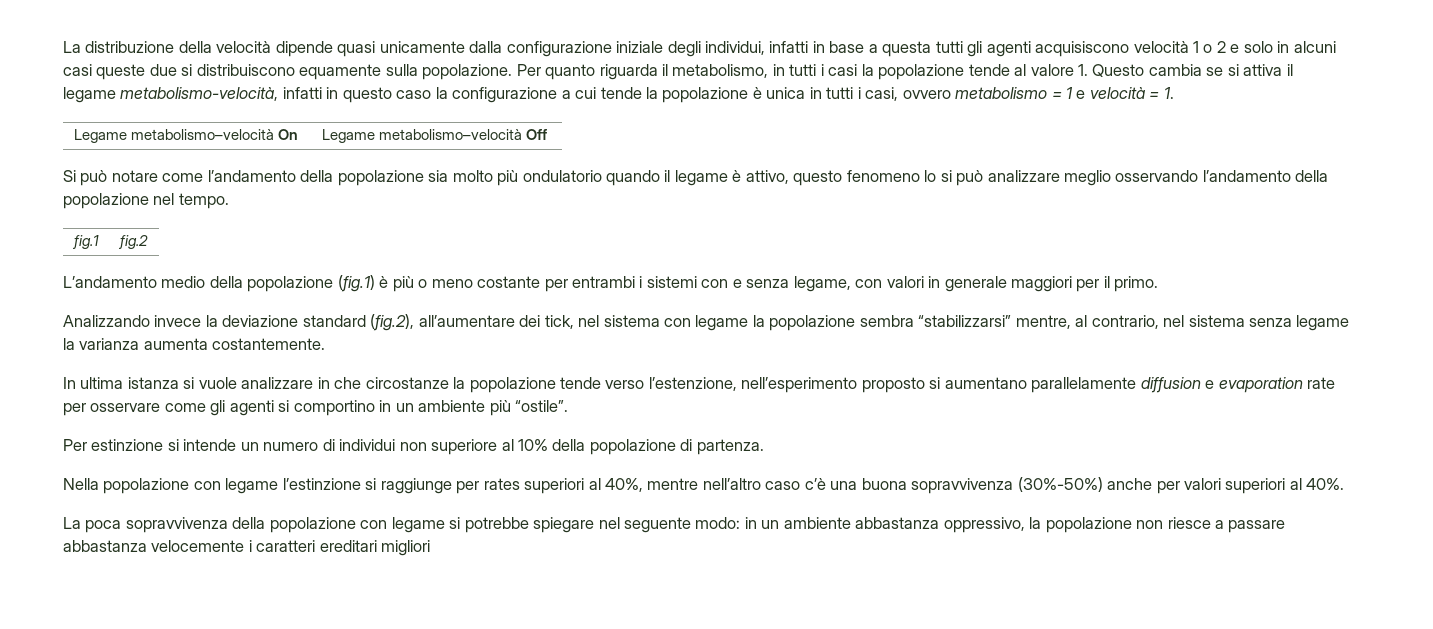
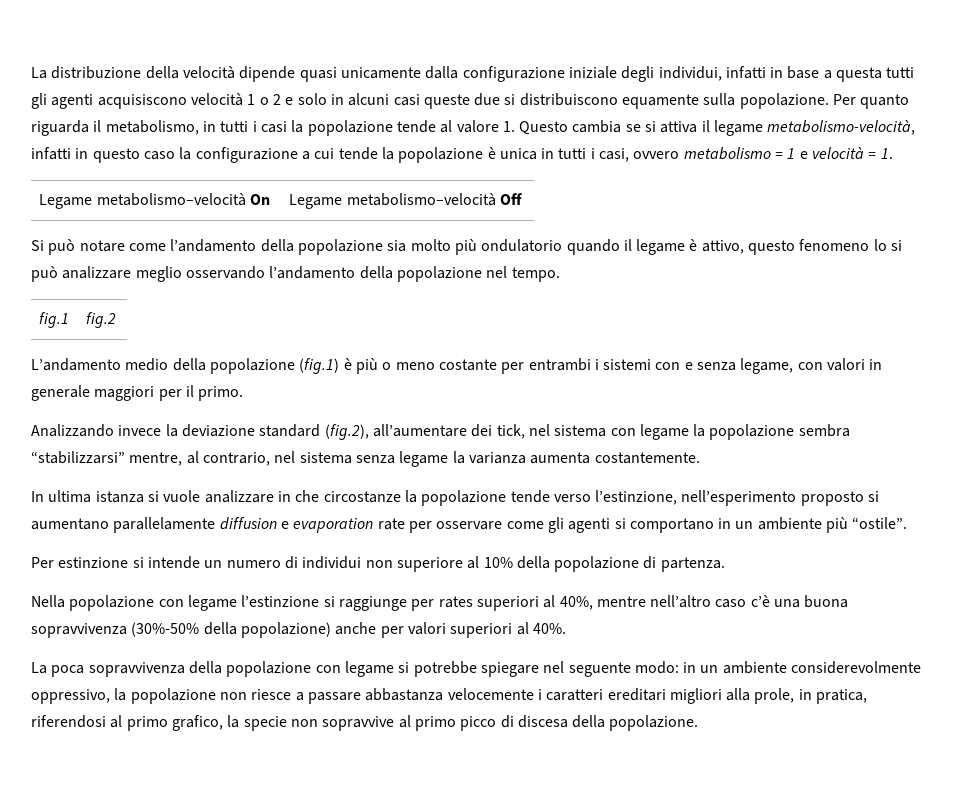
- In ultima istanza si vuole analizzare in che circostanze la popolazione tende verso l’estenzione, nell’esperimento proposto si aumentano parallelamente diffusion e evaporation rate per osservare come gli agenti si comportino in un ambiente più “ostile”.
+ In ultima istanza si vuole analizzare in che circostanze la popolazione tende verso l’estinzione, nell’esperimento proposto si aumentano parallelamente diffusion e evaporation rate per osservare come gli agenti si comportano in un ambiente più “ostile”.
- Nella popolazione con legame l’estinzione si raggiunge per rates superiori al 40%, mentre nell’altro caso c’è una buona sopravvivenza (30%-50%) anche per valori superiori al 40%.
+ Nella popolazione con legame l’estinzione si raggiunge per rates superiori al 40%, mentre nell’altro caso c’è una buona sopravvivenza (30%-50% della popolazione) anche per valori superiori al 40%.
- La poca sopravvivenza della popolazione con legame si potrebbe spiegare nel seguente modo: in un ambiente abbastanza oppressivo, la popolazione non riesce a passare abbastanza velocemente i caratteri ereditari migliori
+ La poca sopravvivenza della popolazione con legame si potrebbe spiegare nel seguente modo: in un ambiente considerevolmente oppressivo, la popolazione non riesce a passare abbastanza velocemente i caratteri ereditari migliori alla prole, in pratica, riferendosi al primo grafico, la specie non sopravvive al primo picco di discesa della popolazione.

